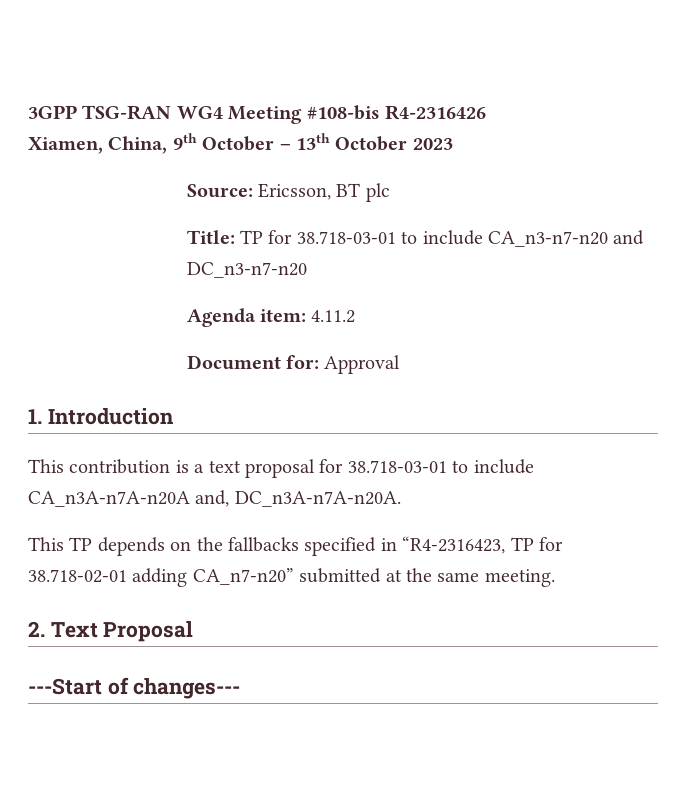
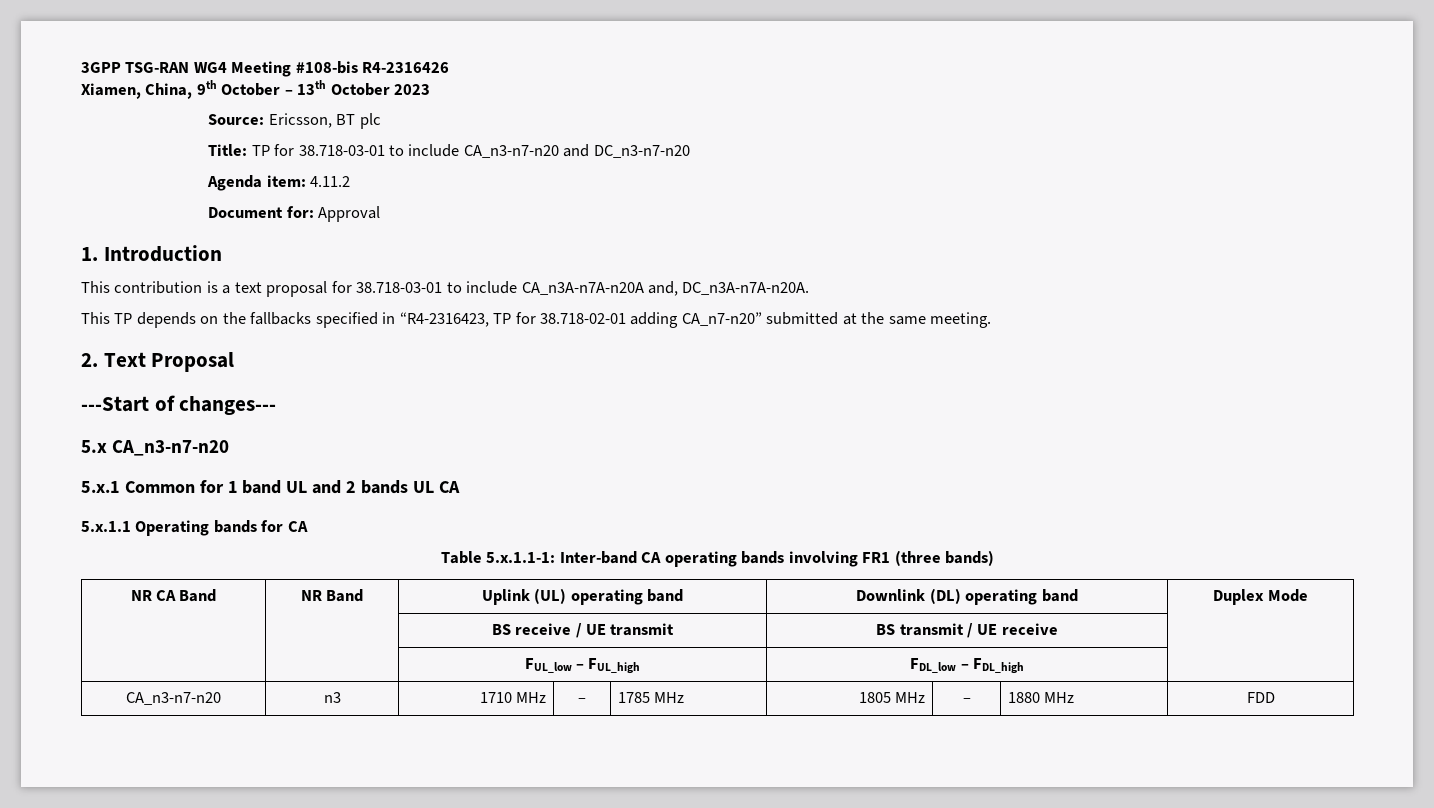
+ 5.x CA_n3-n7-n20
+ 5.x.1 Common for 1 band UL and 2 bands UL CA
+ 5.x.1.1 Operating bands for CA
+ Table 5.x.1.1-1: Inter-band CA operating bands involving FR1 (three bands)
+ NR CA Band | NR Band | Uplink (UL) operating band | Downlink (DL) operating band | Duplex Mode
+ | | BS receive / UE transmit | BS transmit / UE receive |
+ | | FUL_low – FUL_high | FDL_low – FDL_high |
+ CA_n3-n7-n20 | n3 | 1710 MHz | – | 1785 MHz | 1805 MHz | – | 1880 MHz | FDD

